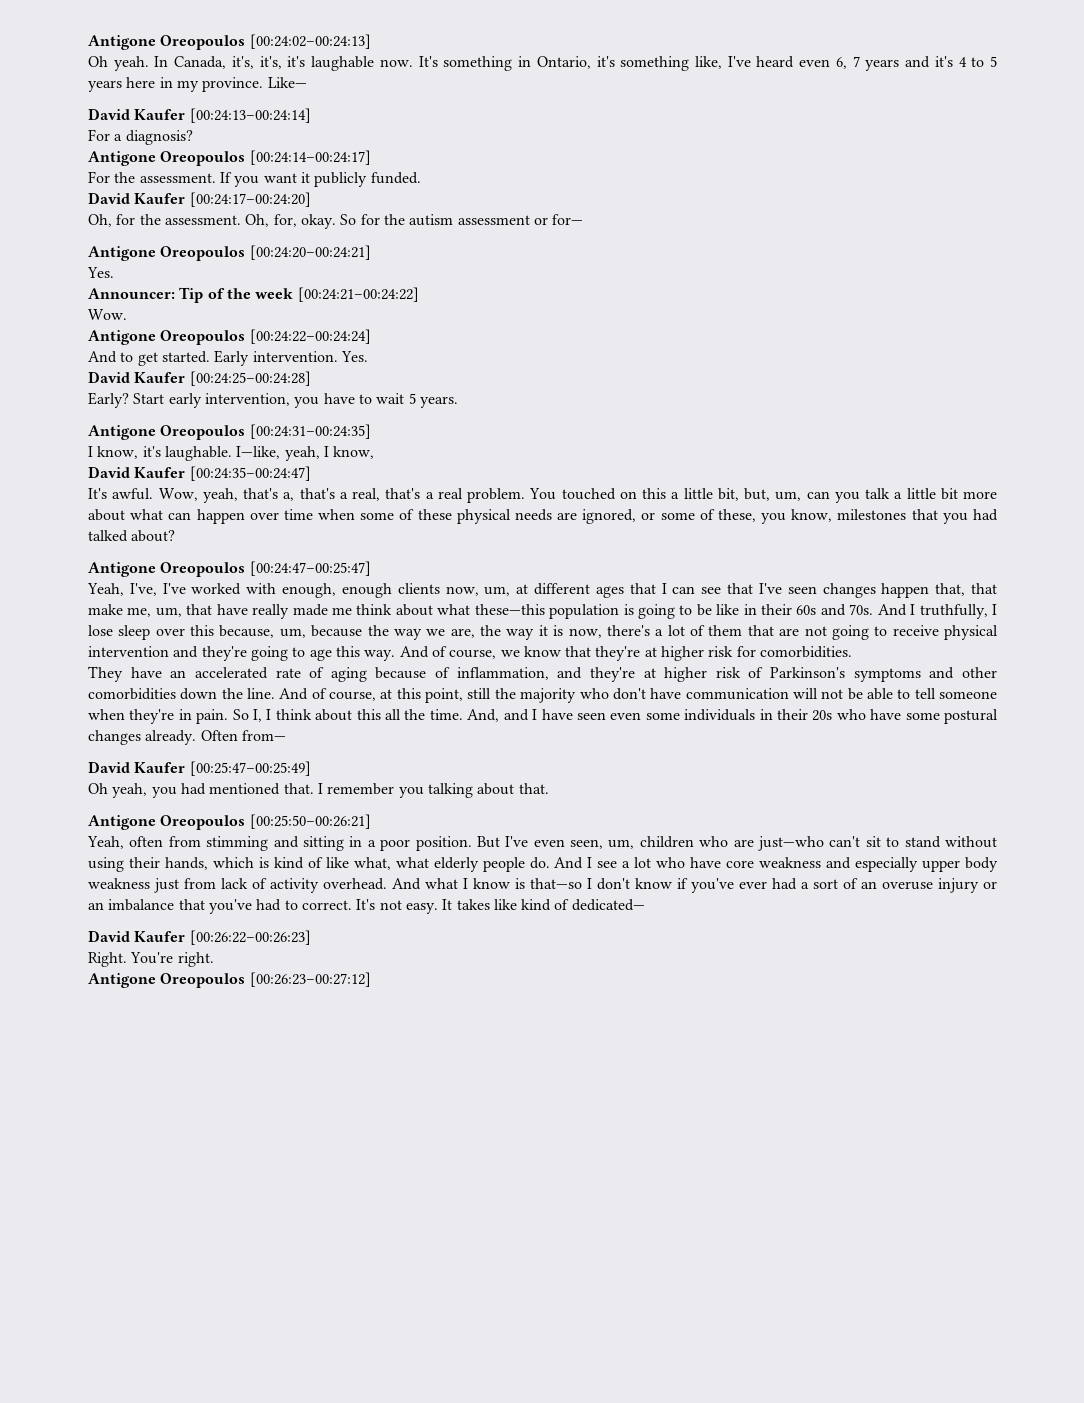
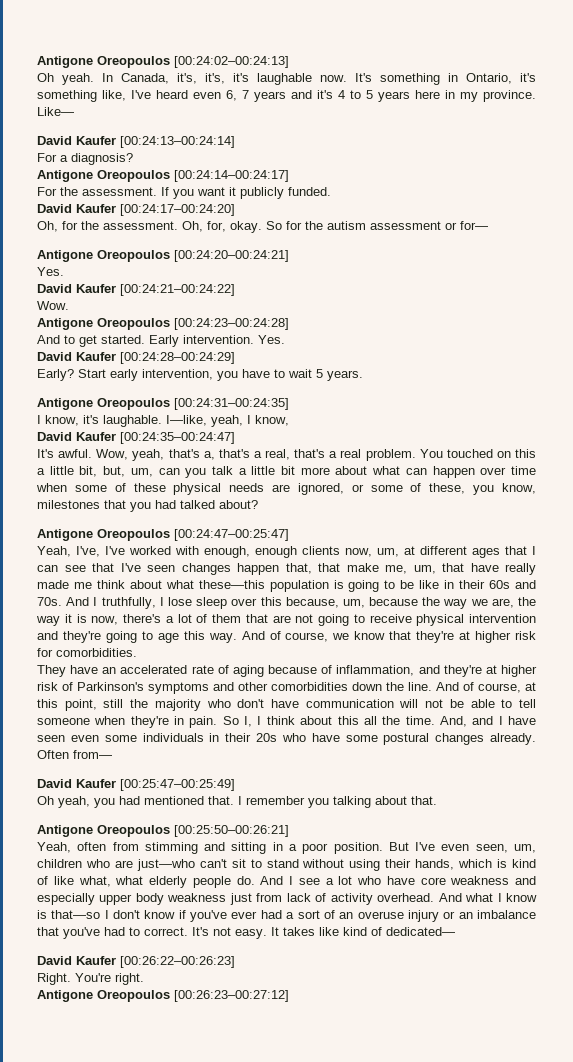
- Announcer: Tip of the week [00:24:21–00:24:22]
+ David Kaufer [00:24:21–00:24:22]
- Antigone Oreopoulos [00:24:22–00:24:24]
+ Antigone Oreopoulos [00:24:23–00:24:28]
- David Kaufer [00:24:25–00:24:28]
+ David Kaufer [00:24:28–00:24:29]

